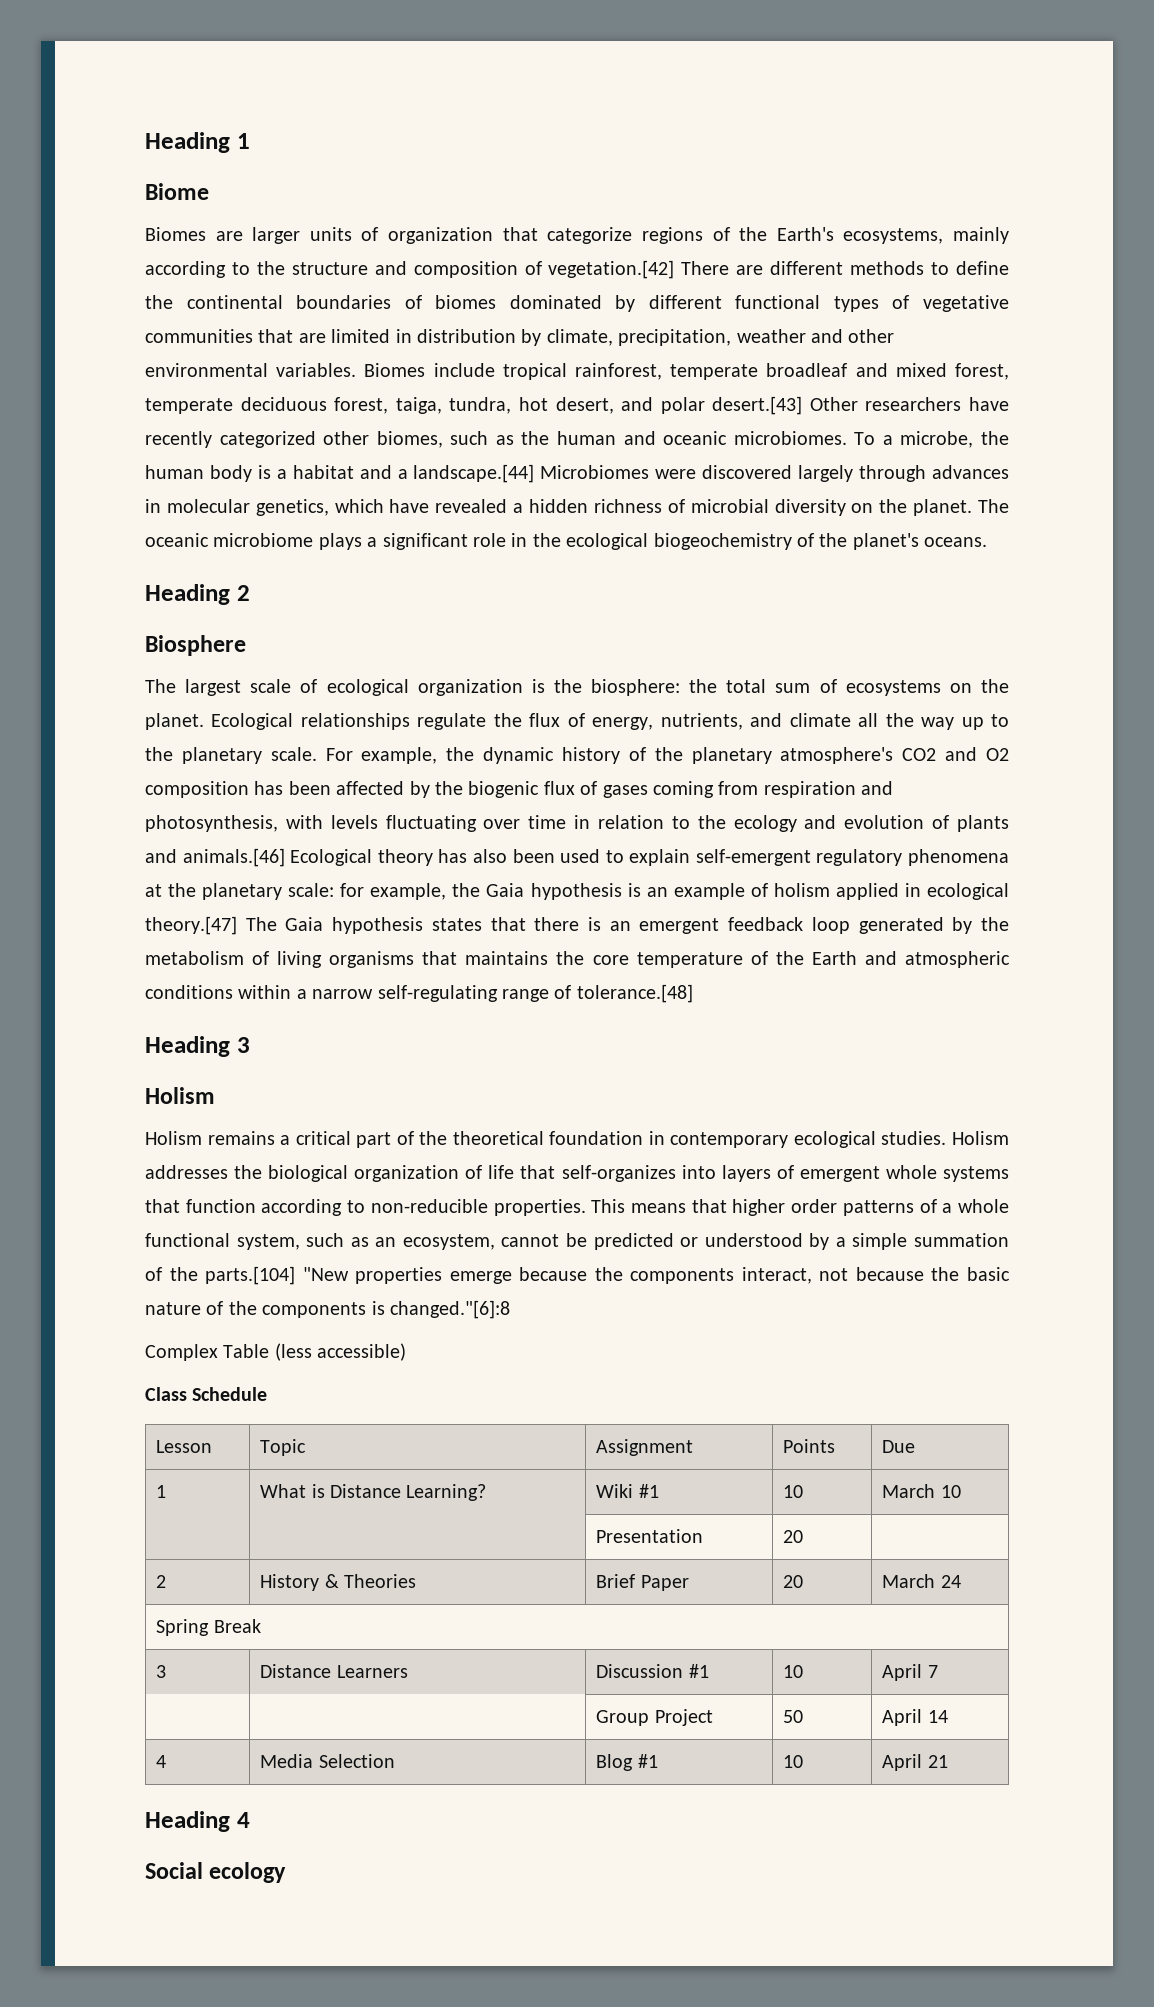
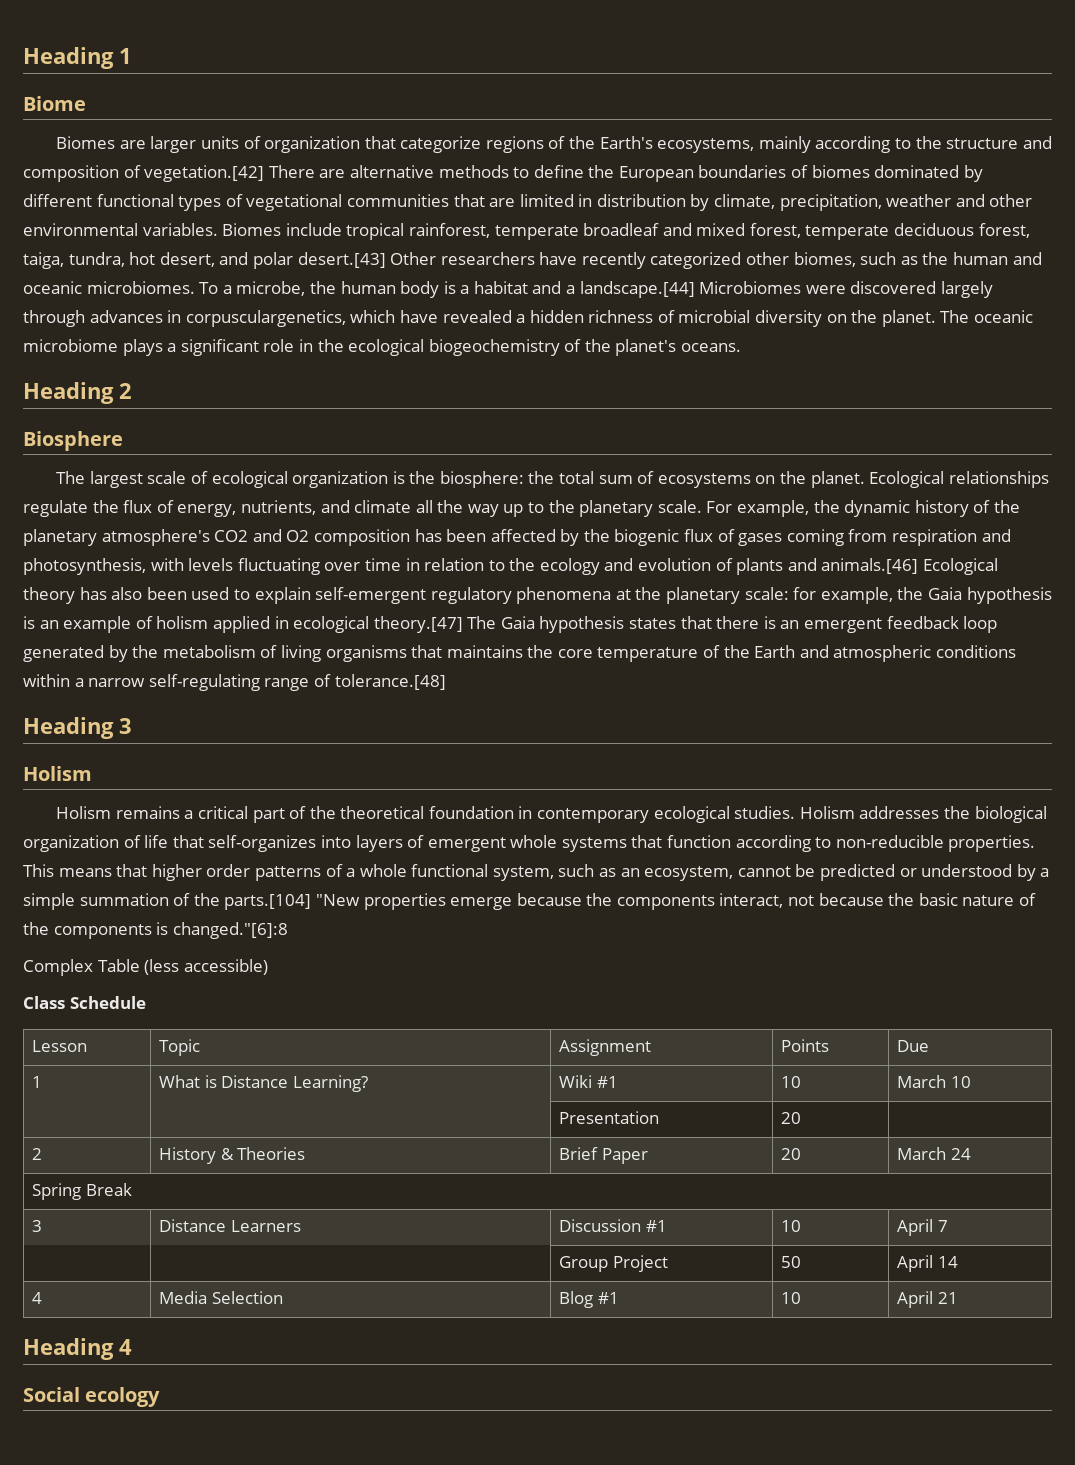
- Biomes are larger units of organization that categorize regions of the Earth's ecosystems, mainly according to the structure and composition of vegetation.[42] There are different methods to define the continental boundaries of biomes dominated by different functional types of vegetative communities that are limited in distribution by climate, precipitation, weather and other environmental variables.
+ Biomes are larger units of organization that categorize regions of the Earth's ecosystems, mainly according to the structure and composition of vegetation.[42] There are alternative methods to define the European boundaries of biomes dominated by different functional types of vegetational communities that are limited in distribution by climate, precipitation, weather and other environmental variables.
- To a microbe, the human body is a habitat and a landscape.[44] Microbiomes were discovered largely through advances in molecular genetics, which have revealed a hidden richness of microbial diversity on the planet.
+ To a microbe, the human body is a habitat and a landscape.[44] Microbiomes were discovered largely through advances in corpusculargenetics, which have revealed a hidden richness of microbial diversity on the planet.

